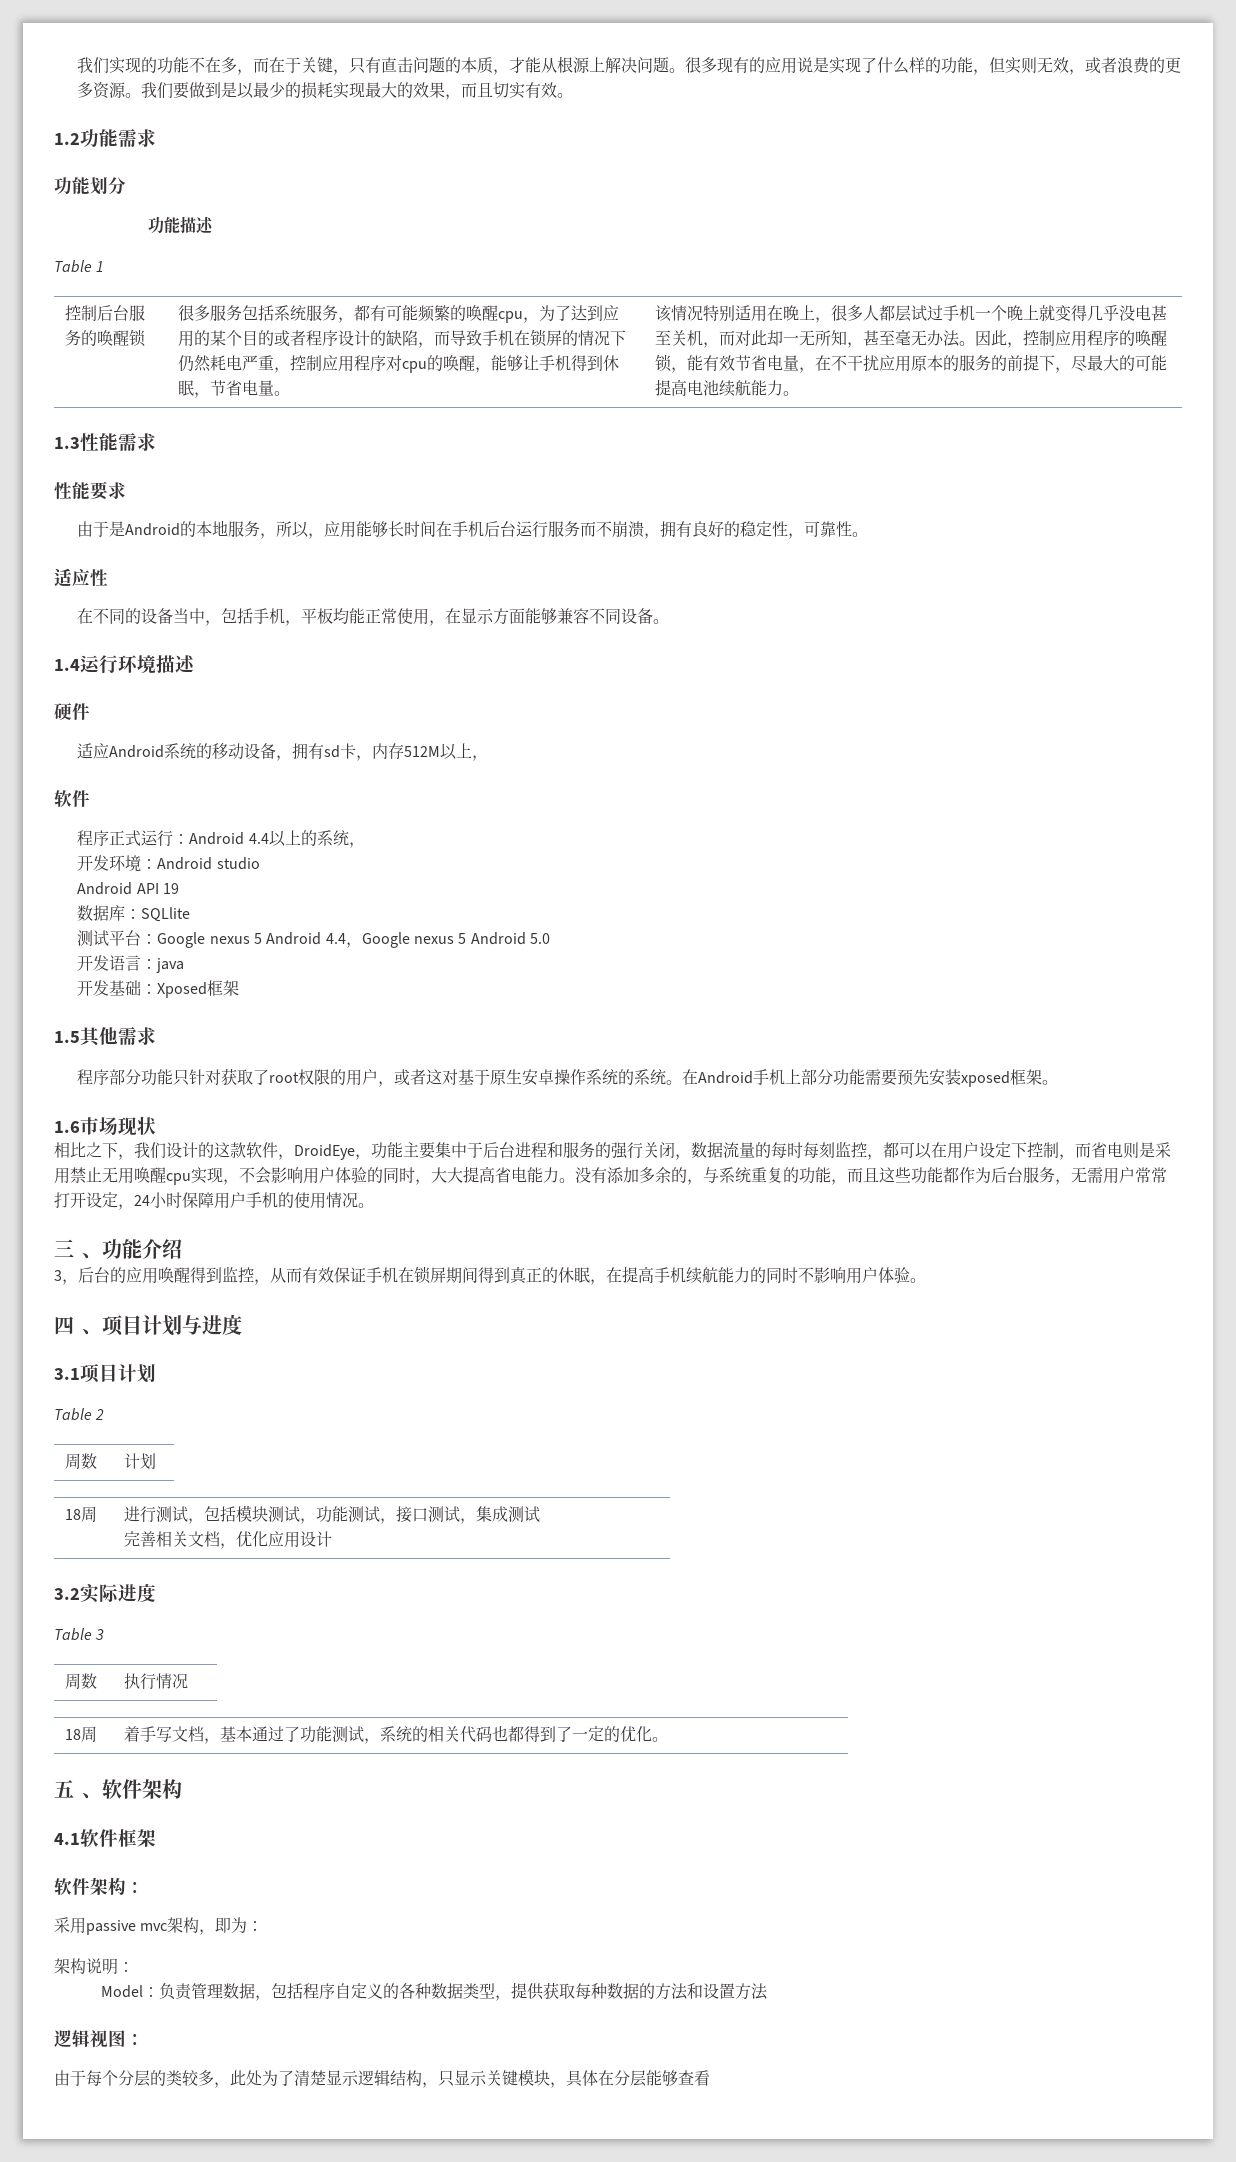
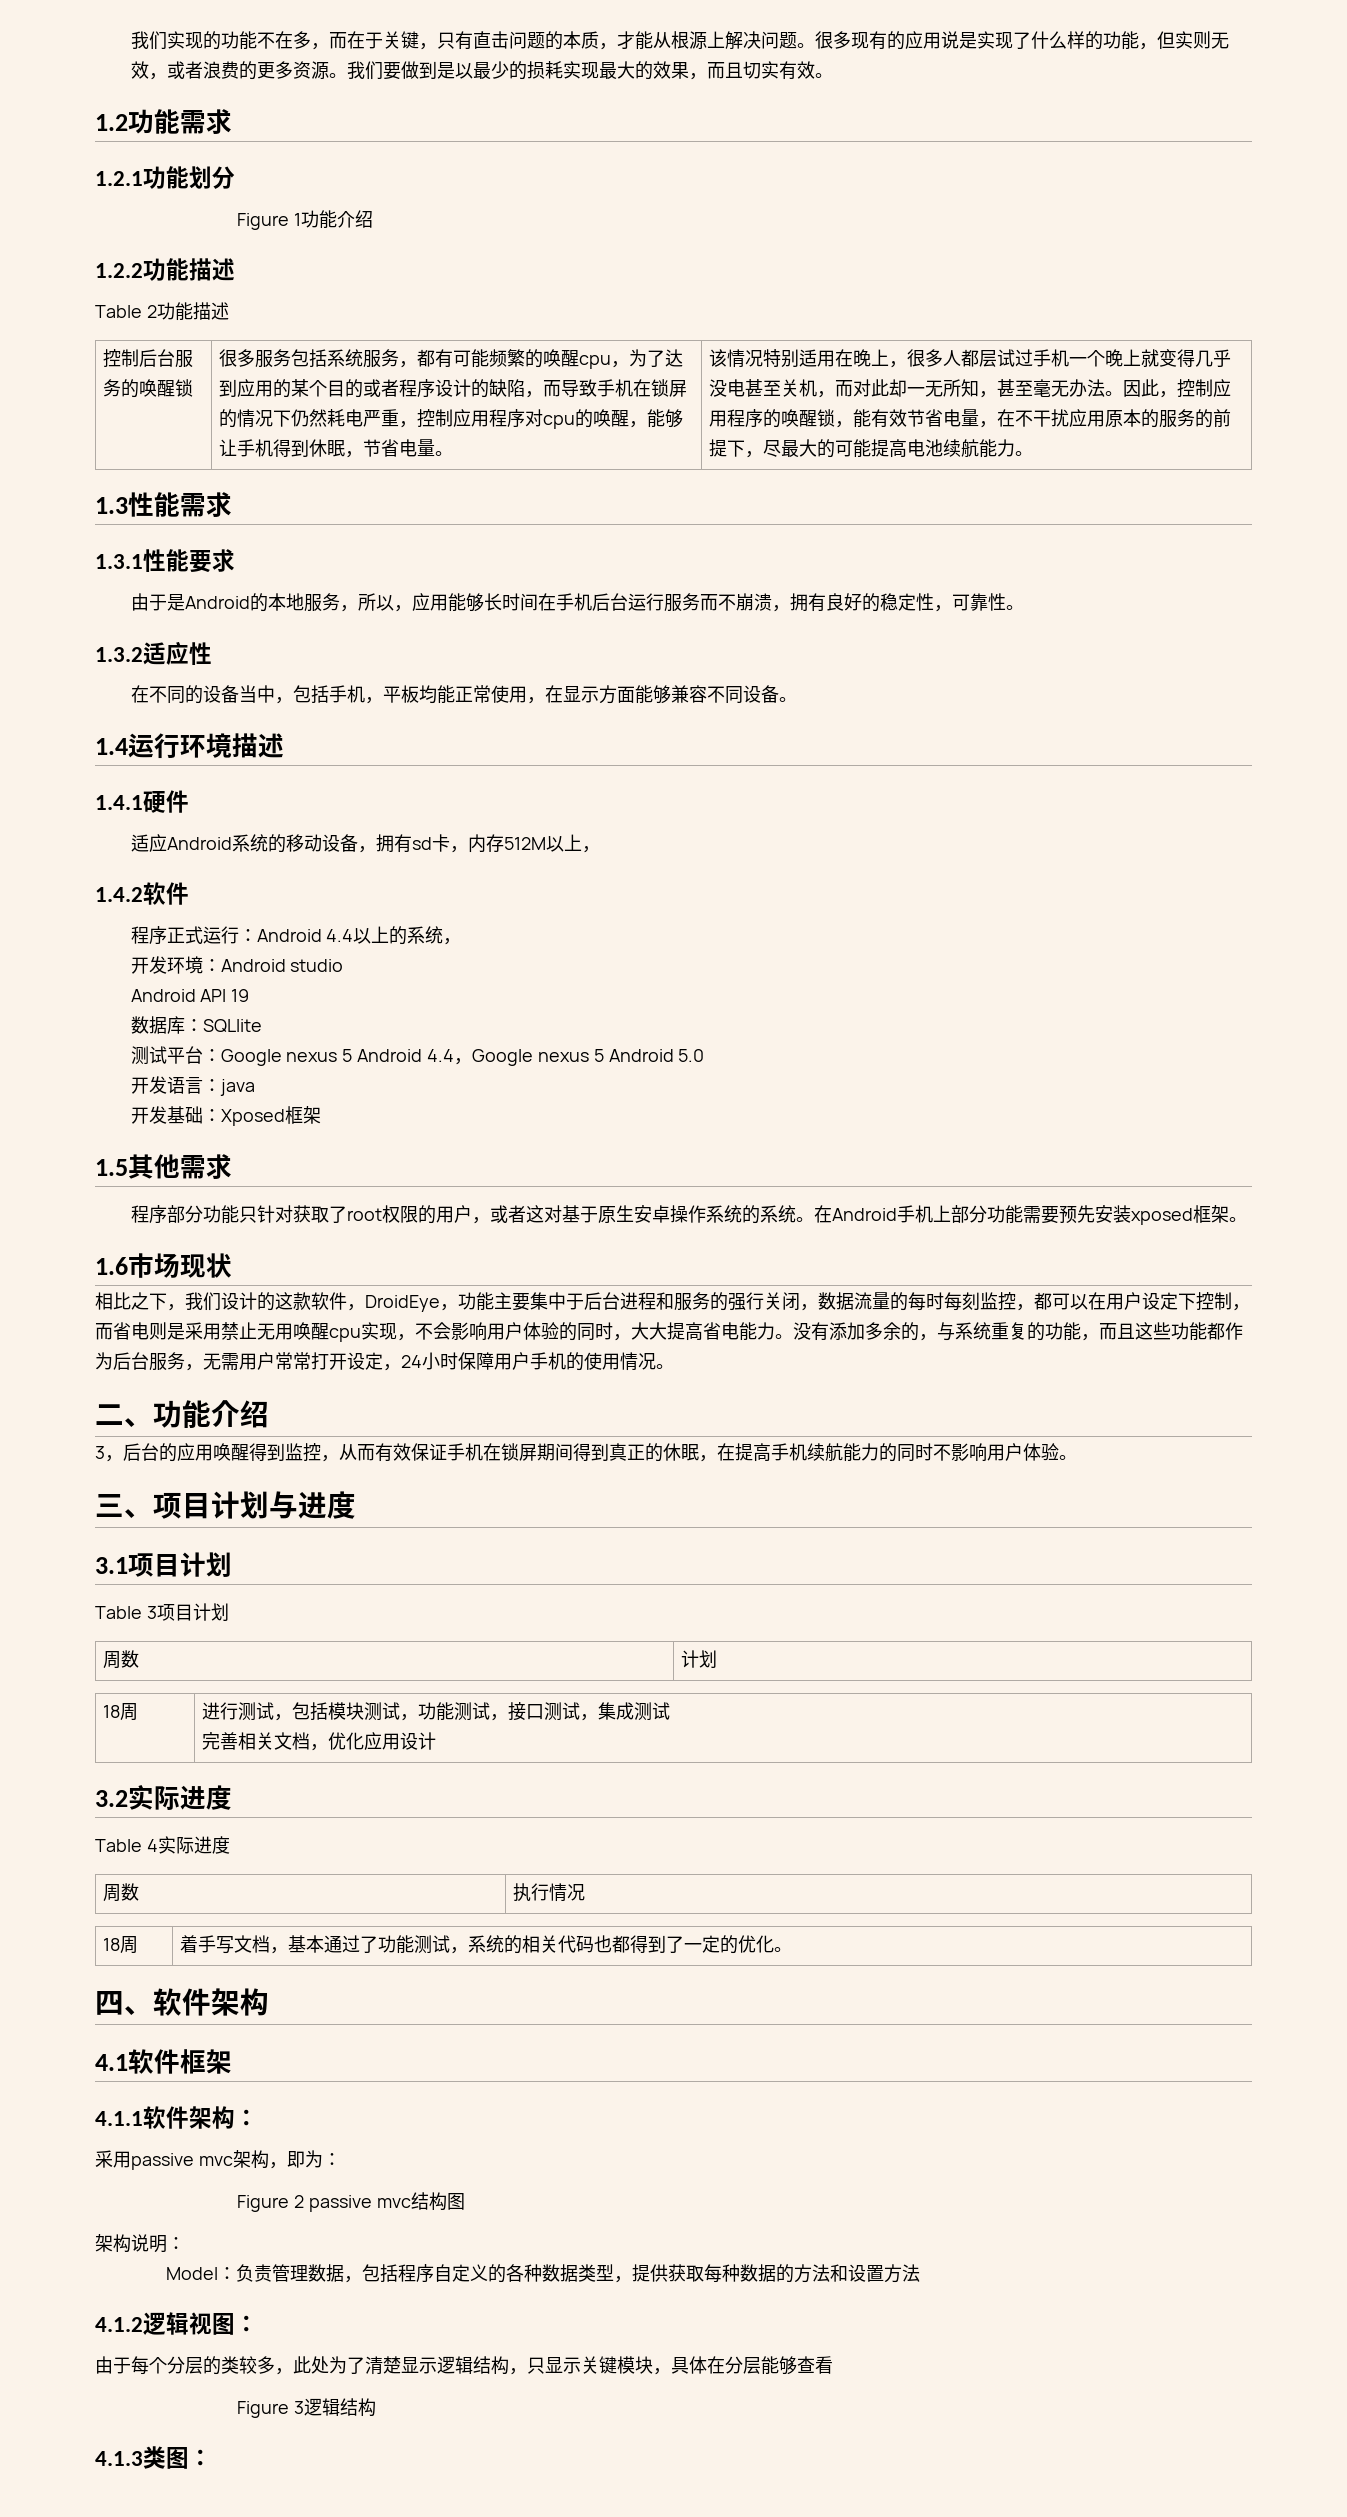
- 功能划分
+ 1.2.1功能划分
- 功能描述
+ Figure 1功能介绍
+ 1.2.2功能描述
- Table 1
+ Table 2功能描述
- 性能要求
+ 1.3.1性能要求
- 适应性
+ 1.3.2适应性
- 硬件
+ 1.4.1硬件
  适应Android系统的移动设备，拥有sd卡，内存512M以上，
- 软件
+ 1.4.2软件
- 三、功能介绍
+ 二、功能介绍
- 四、项目计划与进度
+ 三、项目计划与进度
- Table 2
+ Table 3项目计划
- Table 3
+ Table 4实际进度
- 五、软件架构
+ 四、软件架构
- 软件架构：
+ 4.1.1软件架构：
+ Figure 2 passive mvc结构图
- 逻辑视图：
+ 4.1.2逻辑视图：
+ Figure 3逻辑结构
+ 4.1.3类图：

